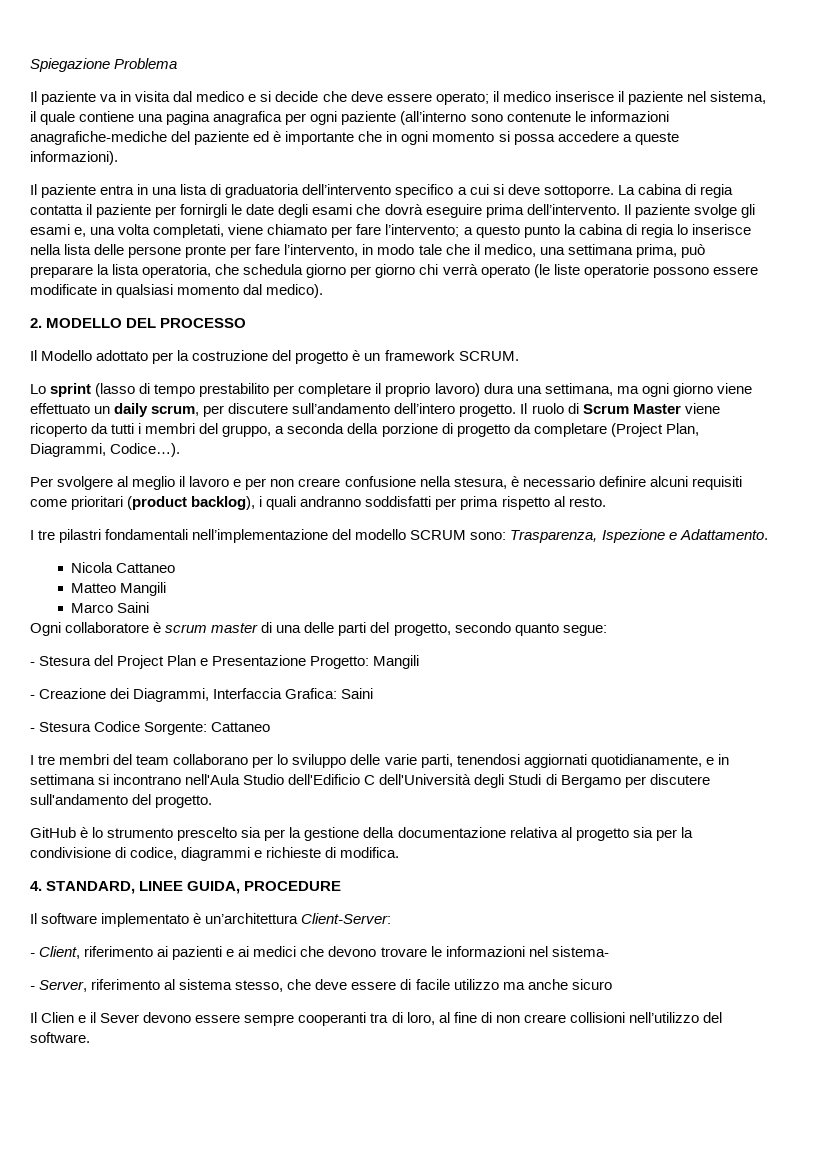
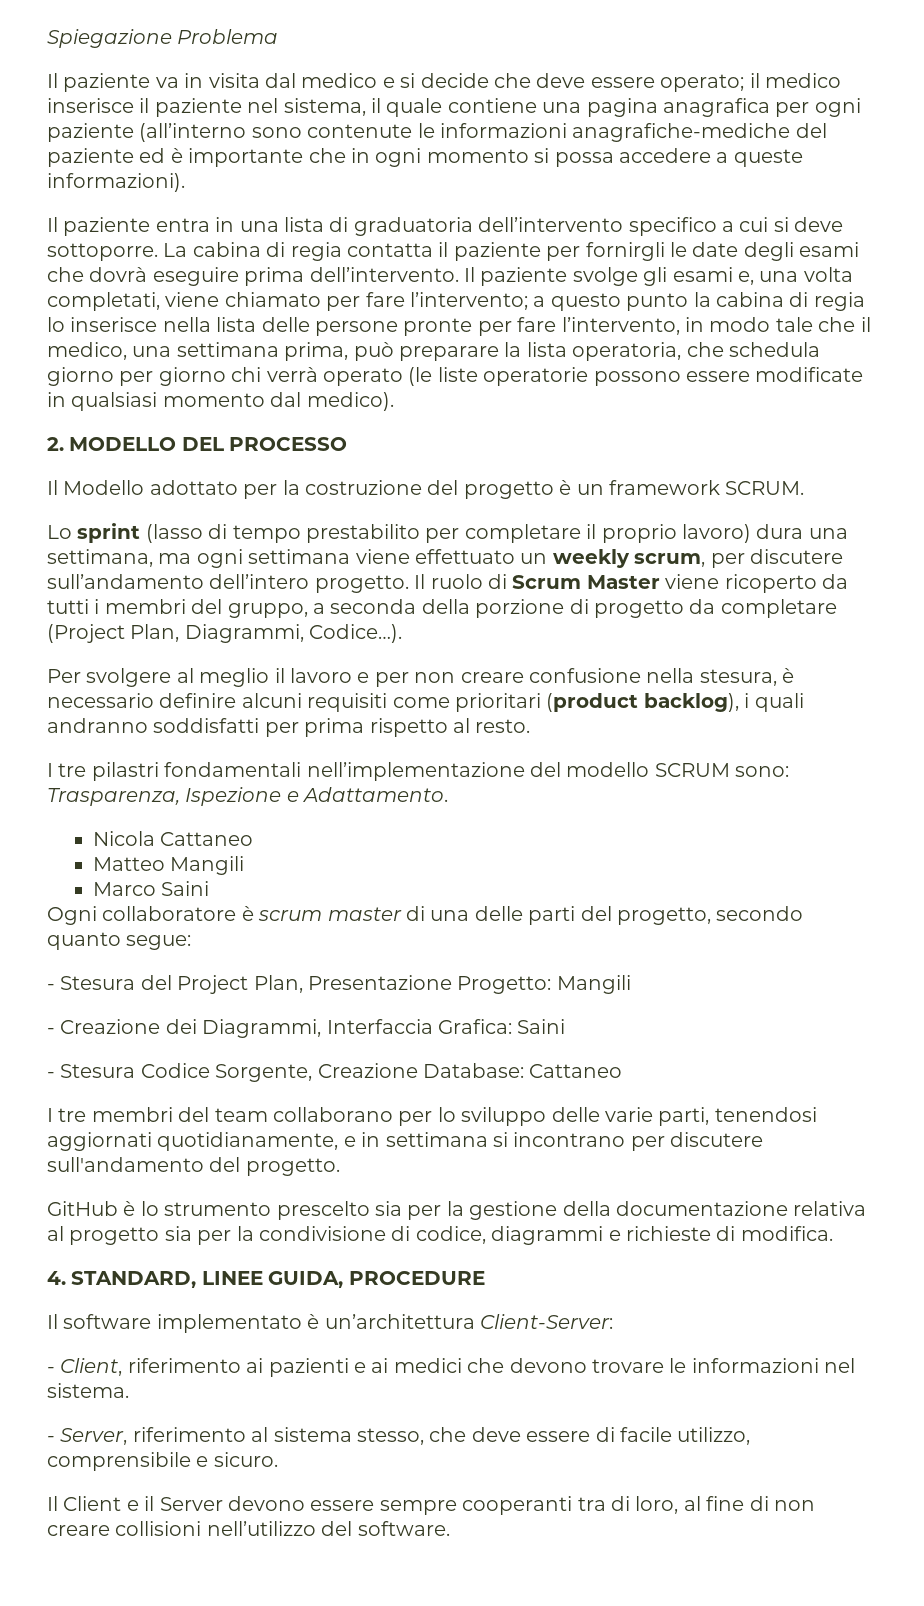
- Lo sprint (lasso di tempo prestabilito per completare il proprio lavoro) dura una settimana, ma ogni giorno viene effettuato un daily scrum, per discutere sull’andamento dell’intero progetto.
+ Lo sprint (lasso di tempo prestabilito per completare il proprio lavoro) dura una settimana, ma ogni settimana viene effettuato un weekly scrum, per discutere sull’andamento dell’intero progetto.
- - Stesura del Project Plan e Presentazione Progetto: Mangili
+ - Stesura del Project Plan, Presentazione Progetto: Mangili
- - Stesura Codice Sorgente: Cattaneo
+ - Stesura Codice Sorgente, Creazione Database: Cattaneo
- I tre membri del team collaborano per lo sviluppo delle varie parti, tenendosi aggiornati quotidianamente, e in settimana si incontrano nell'Aula Studio dell'Edificio C dell'Università degli Studi di Bergamo per discutere sull'andamento del progetto.
+ I tre membri del team collaborano per lo sviluppo delle varie parti, tenendosi aggiornati quotidianamente, e in settimana si incontrano per discutere sull'andamento del progetto.
- - Client, riferimento ai pazienti e ai medici che devono trovare le informazioni nel sistema-
+ - Client, riferimento ai pazienti e ai medici che devono trovare le informazioni nel sistema.
- - Server, riferimento al sistema stesso, che deve essere di facile utilizzo ma anche sicuro
- Il Clien e il Sever devono essere sempre cooperanti tra di loro, al fine di non creare collisioni nell’utilizzo del software.
+ - Server, riferimento al sistema stesso, che deve essere di facile utilizzo, comprensibile e sicuro.
+ Il Client e il Server devono essere sempre cooperanti tra di loro, al fine di non creare collisioni nell’utilizzo del software.

